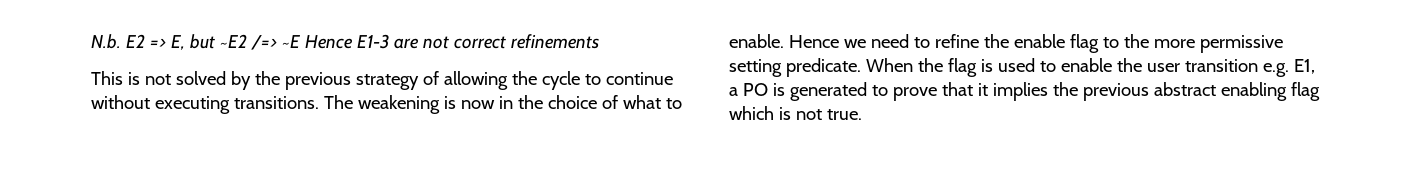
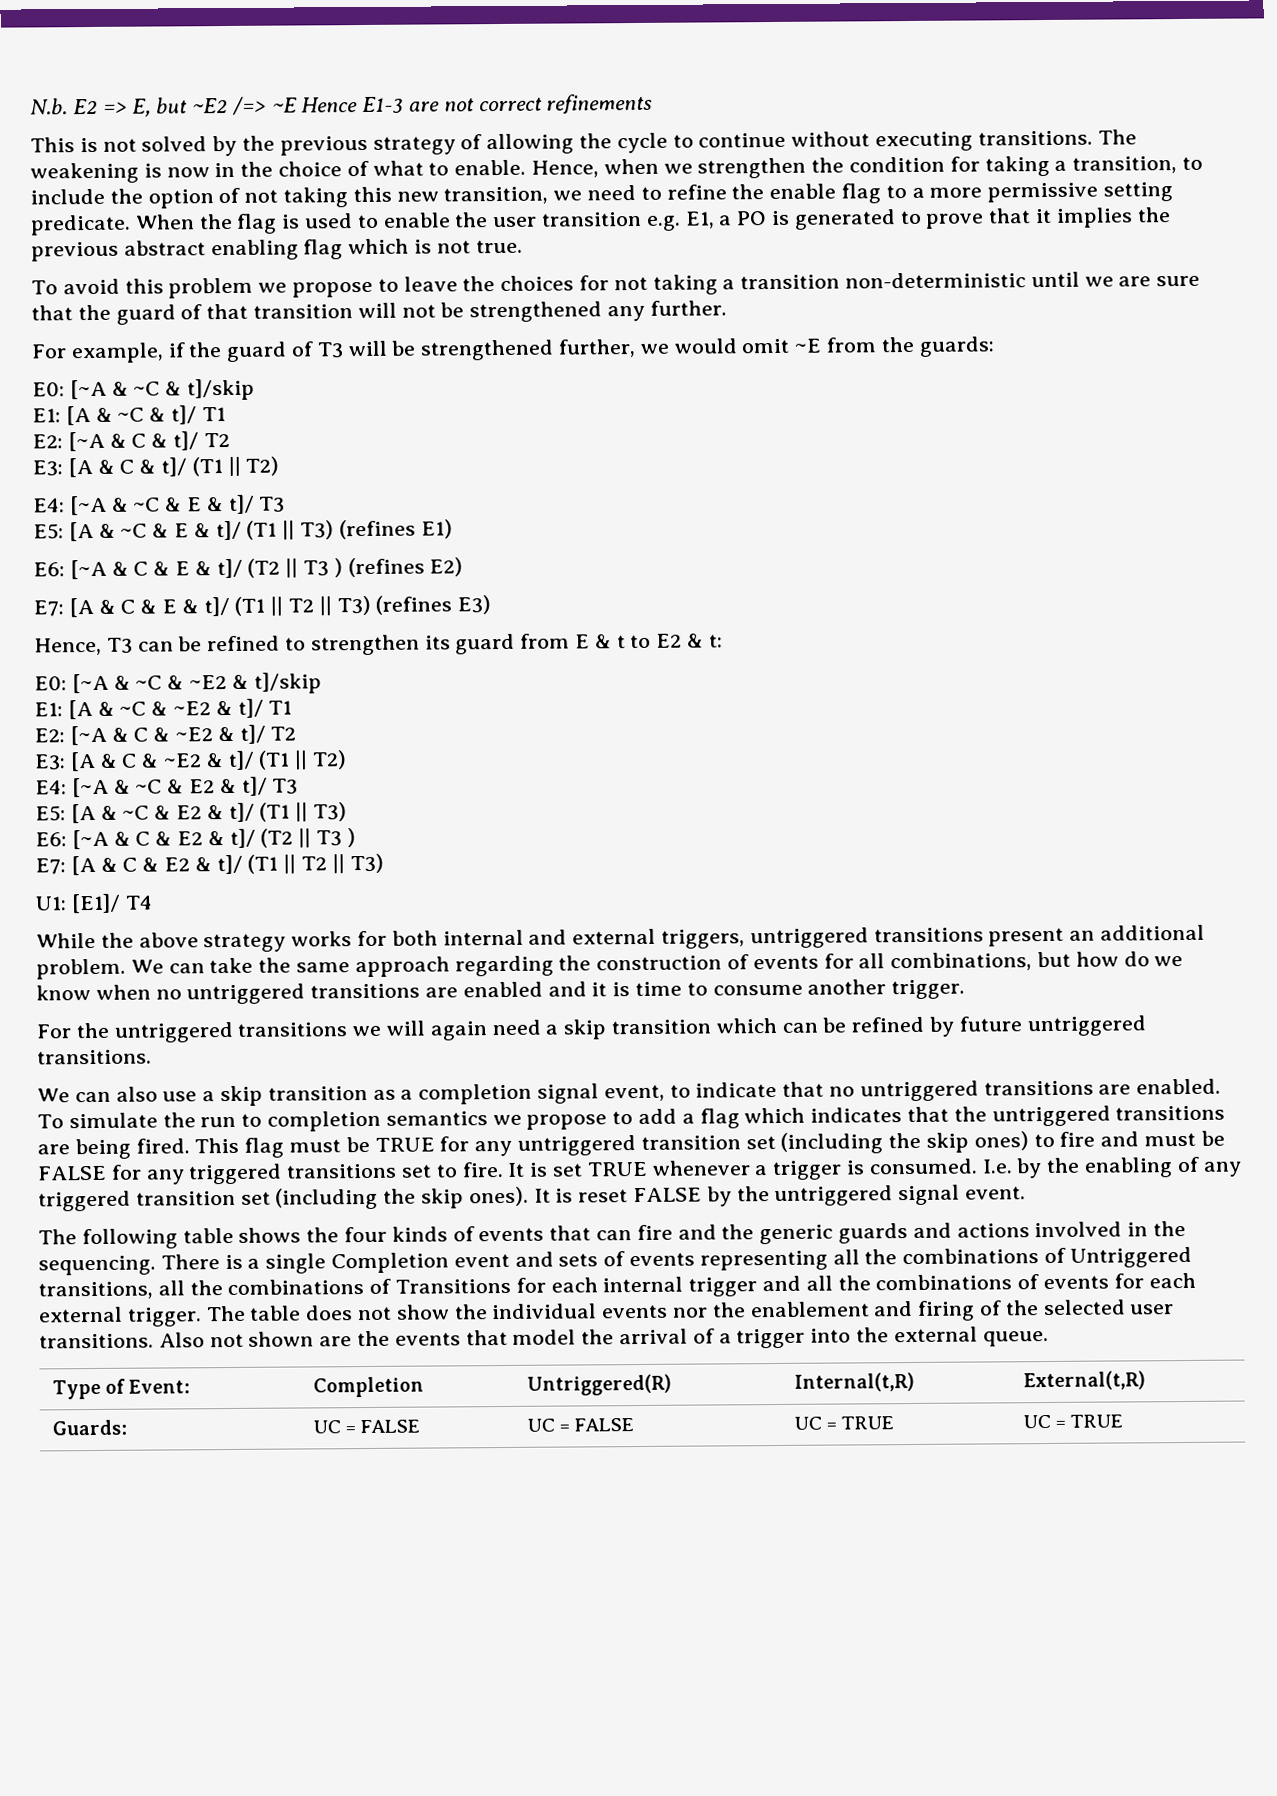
- Hence we need to refine the enable flag to the more permissive setting predicate.
+ Hence, when we strengthen the condition for taking a transition, to include the option of not taking this new transition, we need to refine the enable flag to a more permissive setting predicate.
+ To avoid this problem we propose to leave the choices for not taking a transition non-deterministic until we are sure that the guard of that transition will not be strengthened any further.
+ For example, if the guard of T3 will be strengthened further, we would omit ~E from the guards:
+ E0: [~A & ~C & t]/skip
+ E1: [A & ~C & t]/ T1
+ E2: [~A & C & t]/ T2
+ E3: [A & C & t]/ (T1 || T2)
+ E4: [~A & ~C & E & t]/ T3
+ E5: [A & ~C & E & t]/ (T1 || T3) (refines E1)
+ E6: [~A & C & E & t]/ (T2 || T3 ) (refines E2)
+ E7: [A & C & E & t]/ (T1 || T2 || T3) (refines E3)
+ Hence, T3 can be refined to strengthen its guard from E & t to E2 & t:
+ E0: [~A & ~C & ~E2 & t]/skip
+ E1: [A & ~C & ~E2 & t]/ T1
+ E2: [~A & C & ~E2 & t]/ T2
+ E3: [A & C & ~E2 & t]/ (T1 || T2)
+ E4: [~A & ~C & E2 & t]/ T3
+ E5: [A & ~C & E2 & t]/ (T1 || T3)
+ E6: [~A & C & E2 & t]/ (T2 || T3 )
+ E7: [A & C & E2 & t]/ (T1 || T2 || T3)
+ U1: [E1]/ T4
+ While the above strategy works for both internal and external triggers, untriggered transitions present an additional problem. We can take the same approach regarding the construction of events for all combinations, but how do we know when no untriggered transitions are enabled and it is time to consume another trigger.
+ For the untriggered transitions we will again need a skip transition which can be refined by future untriggered transitions.
+ We can also use a skip transition as a completion signal event, to indicate that no untriggered transitions are enabled. To simulate the run to completion semantics we propose to add a flag which indicates that the untriggered transitions are being fired. This flag must be TRUE for any untriggered transition set (including the skip ones) to fire and must be FALSE for any triggered transitions set to fire. It is set TRUE whenever a trigger is consumed. I.e. by the enabling of any triggered transition set (including the skip ones). It is reset FALSE by the untriggered signal event.
+ The following table shows the four kinds of events that can fire and the generic guards and actions involved in the sequencing. There is a single Completion event and sets of events representing all the combinations of Untriggered transitions, all the combinations of Transitions for each internal trigger and all the combinations of events for each external trigger. The table does not show the individual events nor the enablement and firing of the selected user transitions. Also not shown are the events that model the arrival of a trigger into the external queue.
+ Type of Event: | Completion | Untriggered(R) | Internal(t,R) | External(t,R)
+ Guards: | UC = FALSE | UC = FALSE | UC = TRUE | UC = TRUE

